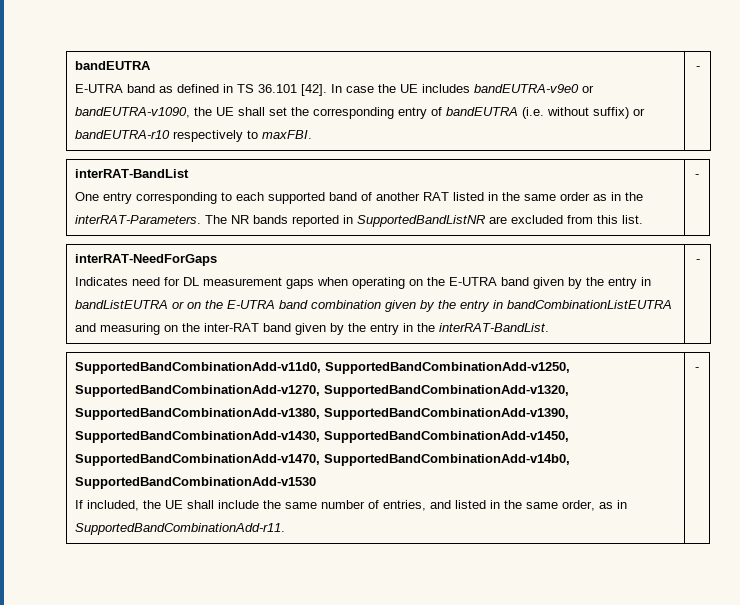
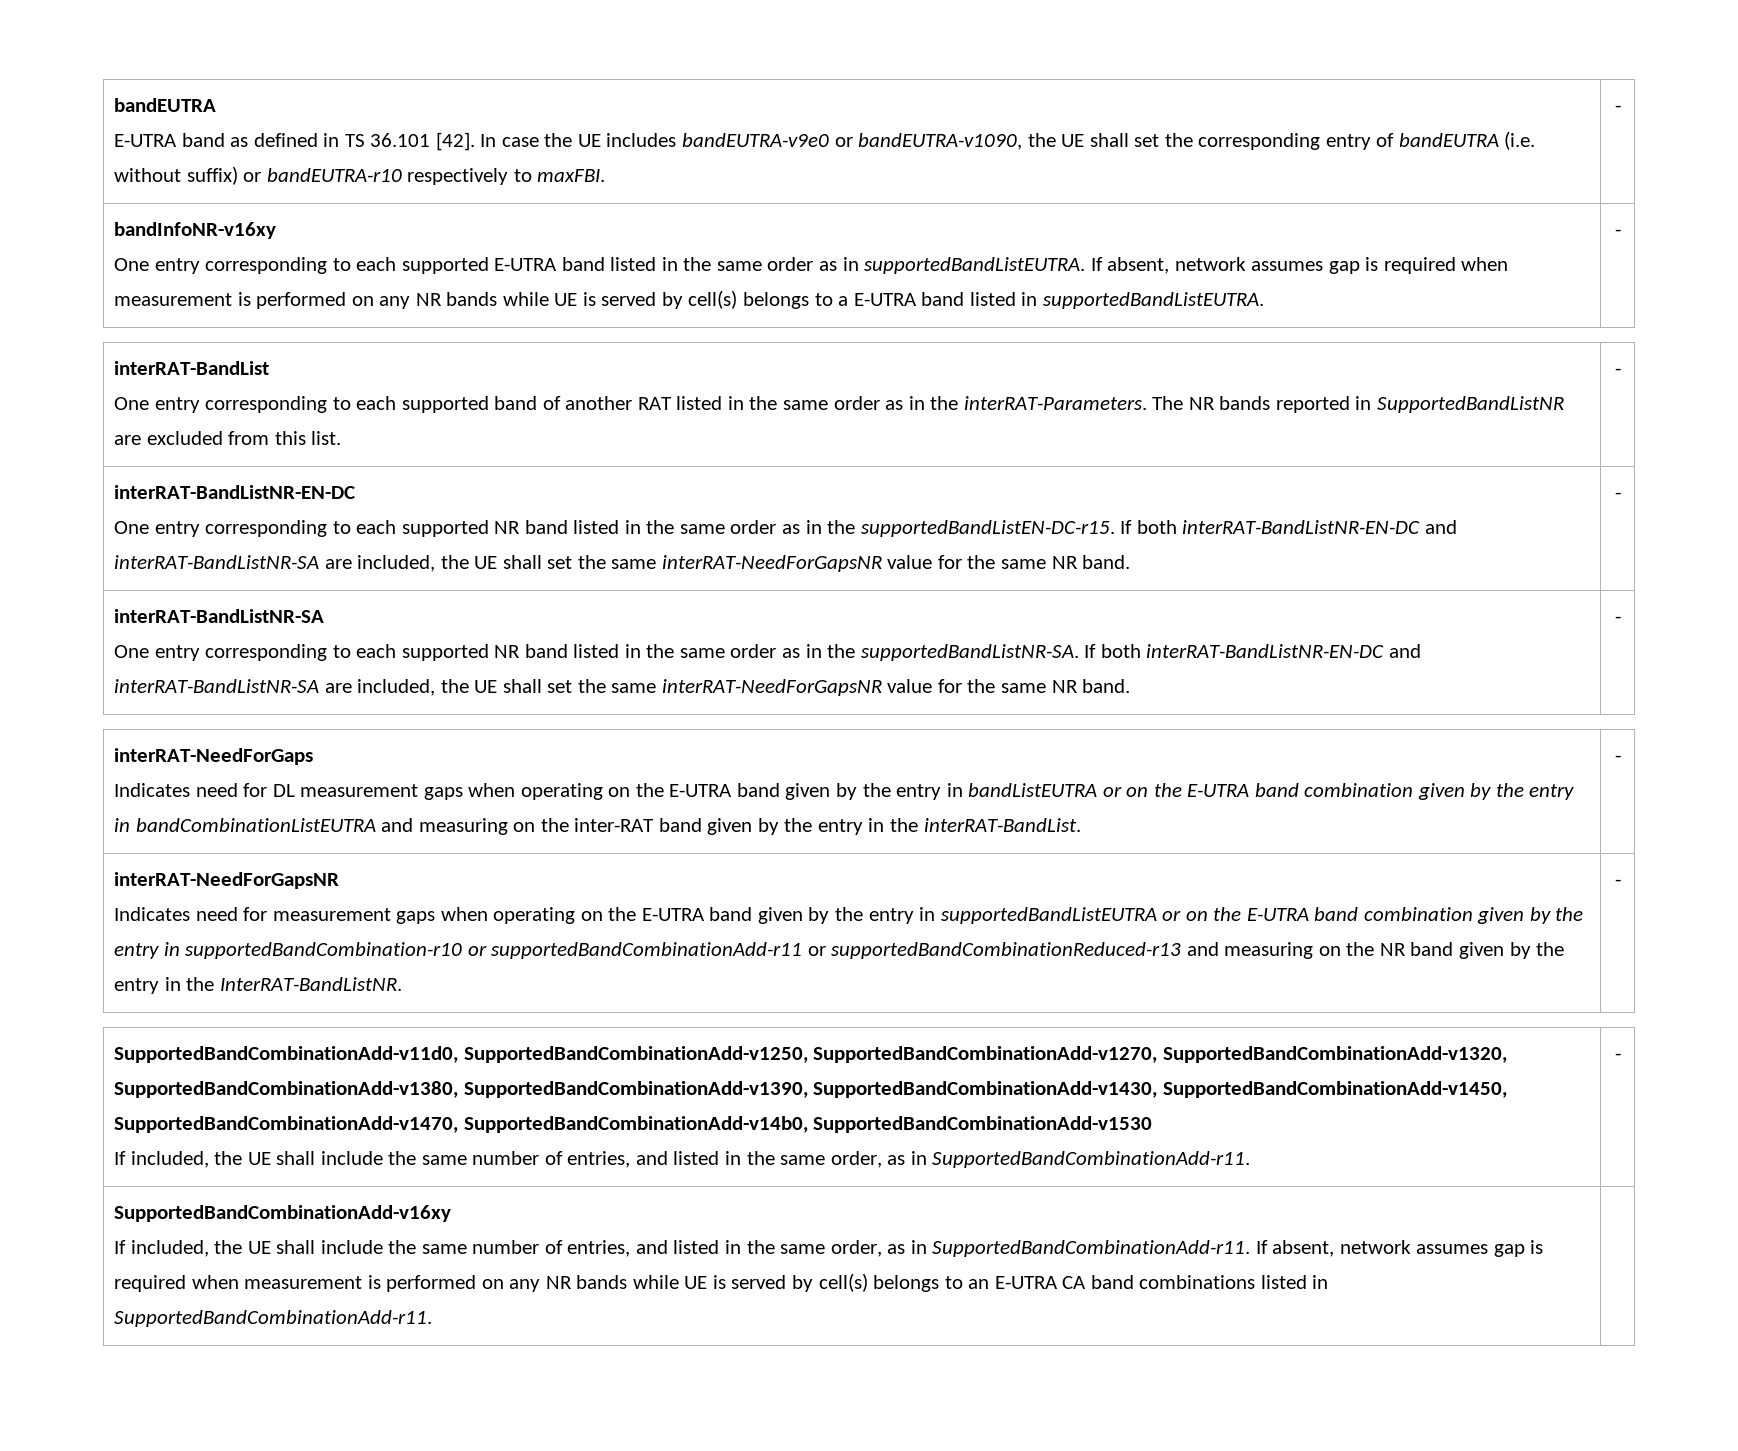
+ bandInfoNR-v16xy
+ One entry corresponding to each supported E-UTRA band listed in the same order as in supportedBandListEUTRA. If absent, network assumes gap is required when measurement is performed on any NR bands while UE is served by cell(s) belongs to a E-UTRA band listed in supportedBandListEUTRA. | -
  interRAT-BandList
  One entry corresponding to each supported band of another RAT listed in the same order as in the interRAT-Parameters. The NR bands reported in SupportedBandListNR are excluded from this list. | -
+ interRAT-BandListNR-EN-DC
+ One entry corresponding to each supported NR band listed in the same order as in the supportedBandListEN-DC-r15. If both interRAT-BandListNR-EN-DC and interRAT-BandListNR-SA are included, the UE shall set the same interRAT-NeedForGapsNR value for the same NR band. | -
+ interRAT-BandListNR-SA
+ One entry corresponding to each supported NR band listed in the same order as in the supportedBandListNR-SA. If both interRAT-BandListNR-EN-DC and interRAT-BandListNR-SA are included, the UE shall set the same interRAT-NeedForGapsNR value for the same NR band. | -
  Indicates need for DL measurement gaps when operating on the E-UTRA band given by the entry in bandListEUTRA or on the E-UTRA band combination given by the entry in bandCombinationListEUTRA and measuring on the inter-RAT band given by the entry in the interRAT-BandList. | -
+ interRAT-NeedForGapsNR
+ Indicates need for measurement gaps when operating on the E-UTRA band given by the entry in supportedBandListEUTRA or on the E-UTRA band combination given by the entry in supportedBandCombination-r10 or supportedBandCombinationAdd-r11 or supportedBandCombinationReduced-r13 and measuring on the NR band given by the entry in the InterRAT-BandListNR. | -
+ SupportedBandCombinationAdd-v16xy
+ If included, the UE shall include the same number of entries, and listed in the same order, as in SupportedBandCombinationAdd-r11. If absent, network assumes gap is required when measurement is performed on any NR bands while UE is served by cell(s) belongs to an E-UTRA CA band combinations listed in SupportedBandCombinationAdd-r11.

